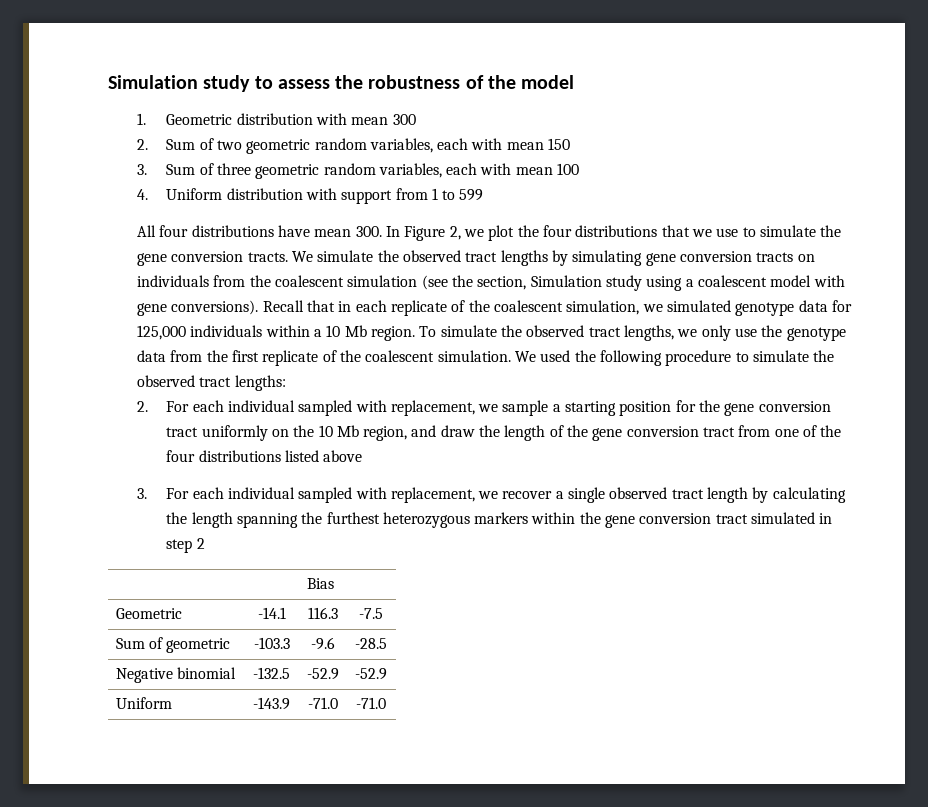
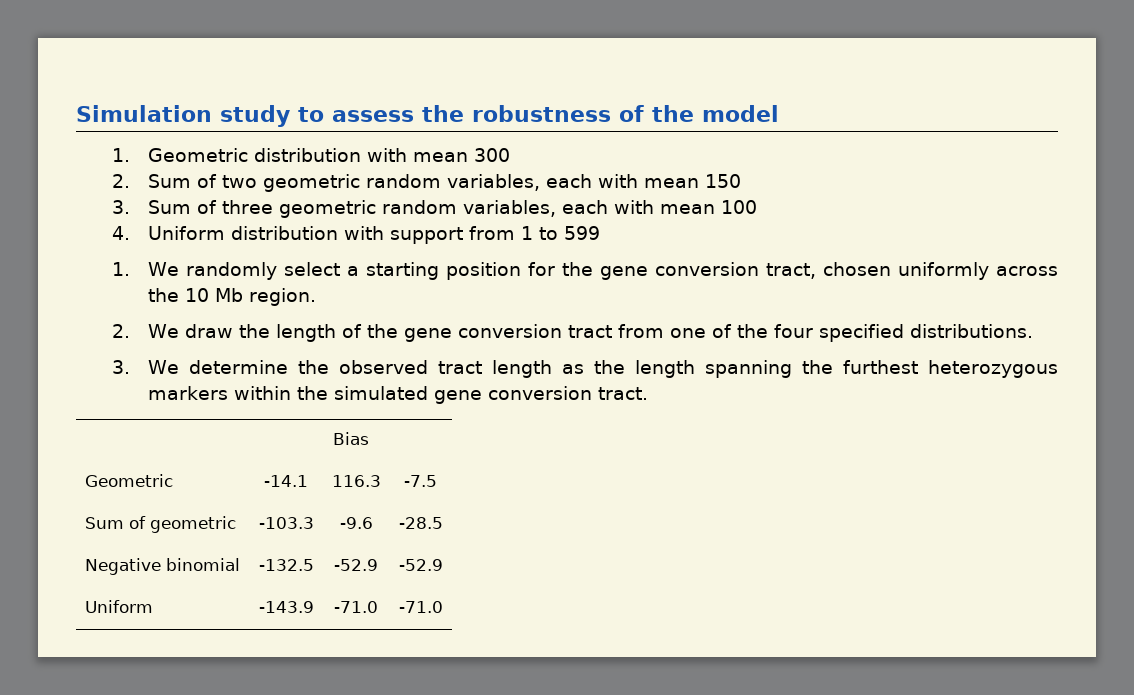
- All four distributions have mean 300. In Figure 2, we plot the four distributions that we use to simulate the gene conversion tracts. We simulate the observed tract lengths by simulating gene conversion tracts on individuals from the coalescent simulation (see the section, Simulation study using a coalescent model with gene conversions). Recall that in each replicate of the coalescent simulation, we simulated genotype data for 125,000 individuals within a 10 Mb region. To simulate the observed tract lengths, we only use the genotype data from the first replicate of the coalescent simulation. We used the following procedure to simulate the observed tract lengths:
- 2. For each individual sampled with replacement, we sample a starting position for the gene conversion tract uniformly on the 10 Mb region, and draw the length of the gene conversion tract from one of the four distributions listed above
- 3. For each individual sampled with replacement, we recover a single observed tract length by calculating the length spanning the furthest heterozygous markers within the gene conversion tract simulated in step 2
+ 1. We randomly select a starting position for the gene conversion tract, chosen uniformly across the 10 Mb region.
+ 2. We draw the length of the gene conversion tract from one of the four specified distributions.
+ 3. We determine the observed tract length as the length spanning the furthest heterozygous markers within the simulated gene conversion tract.

